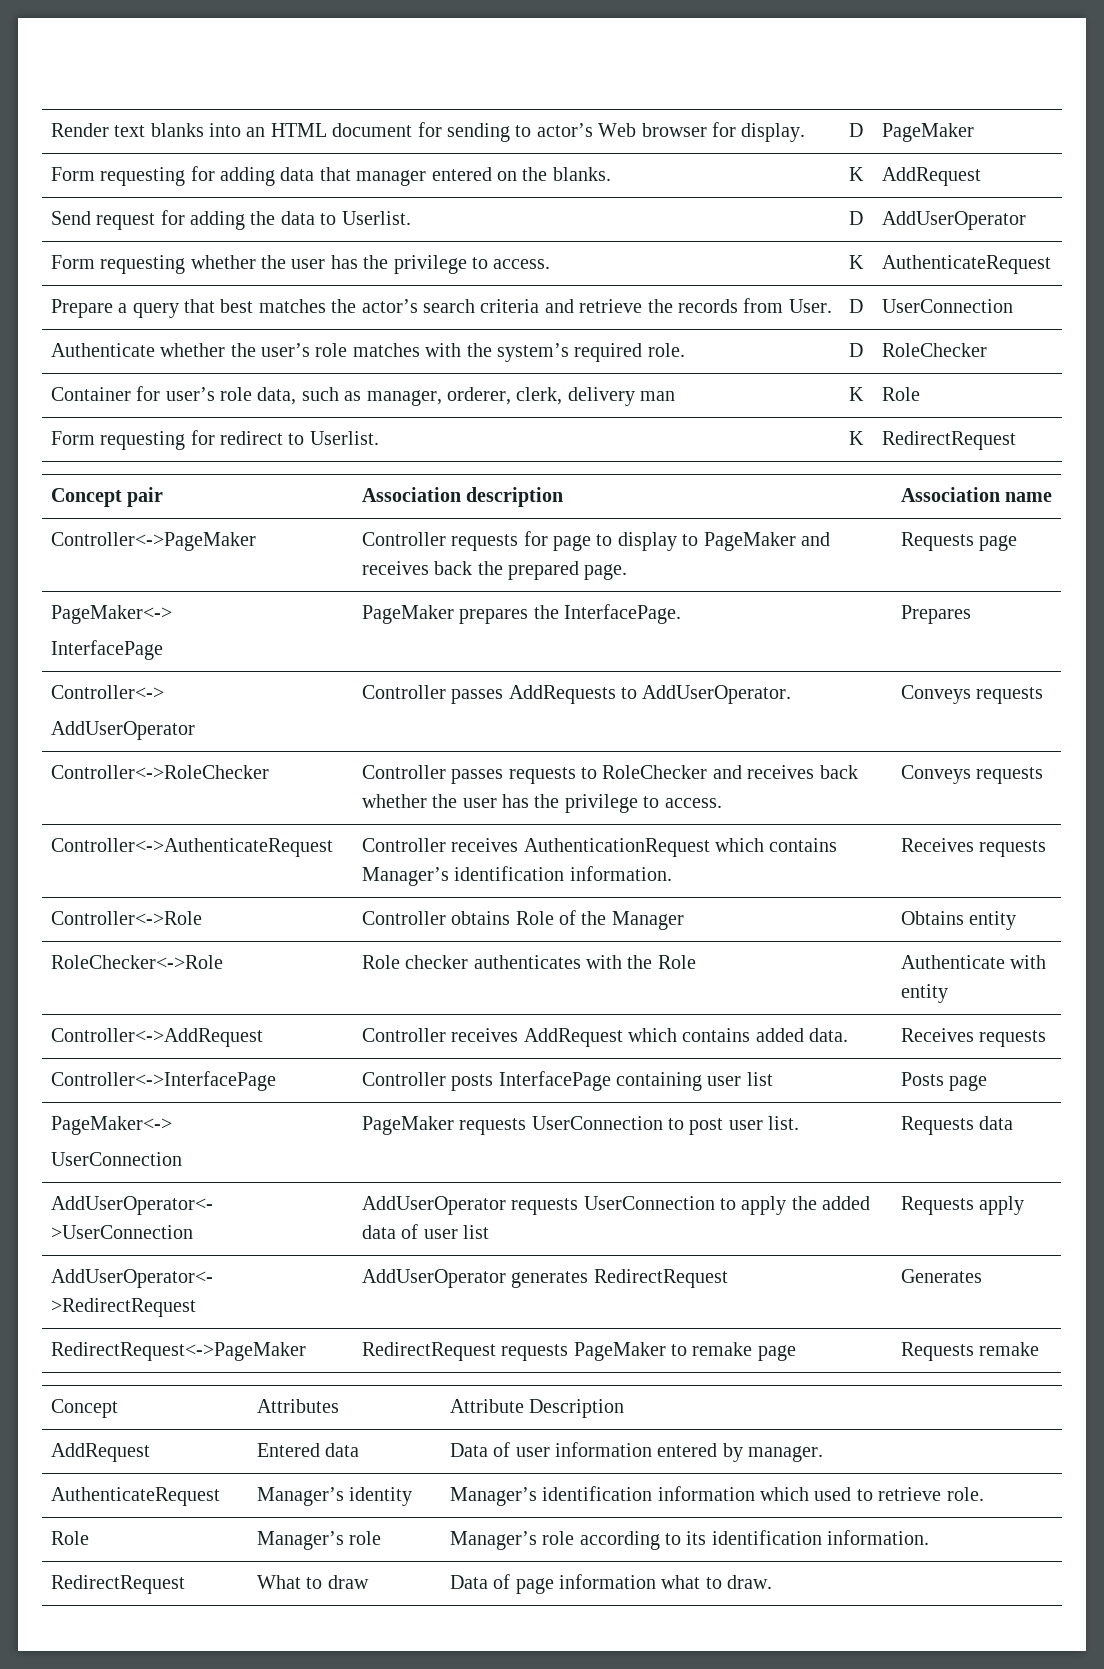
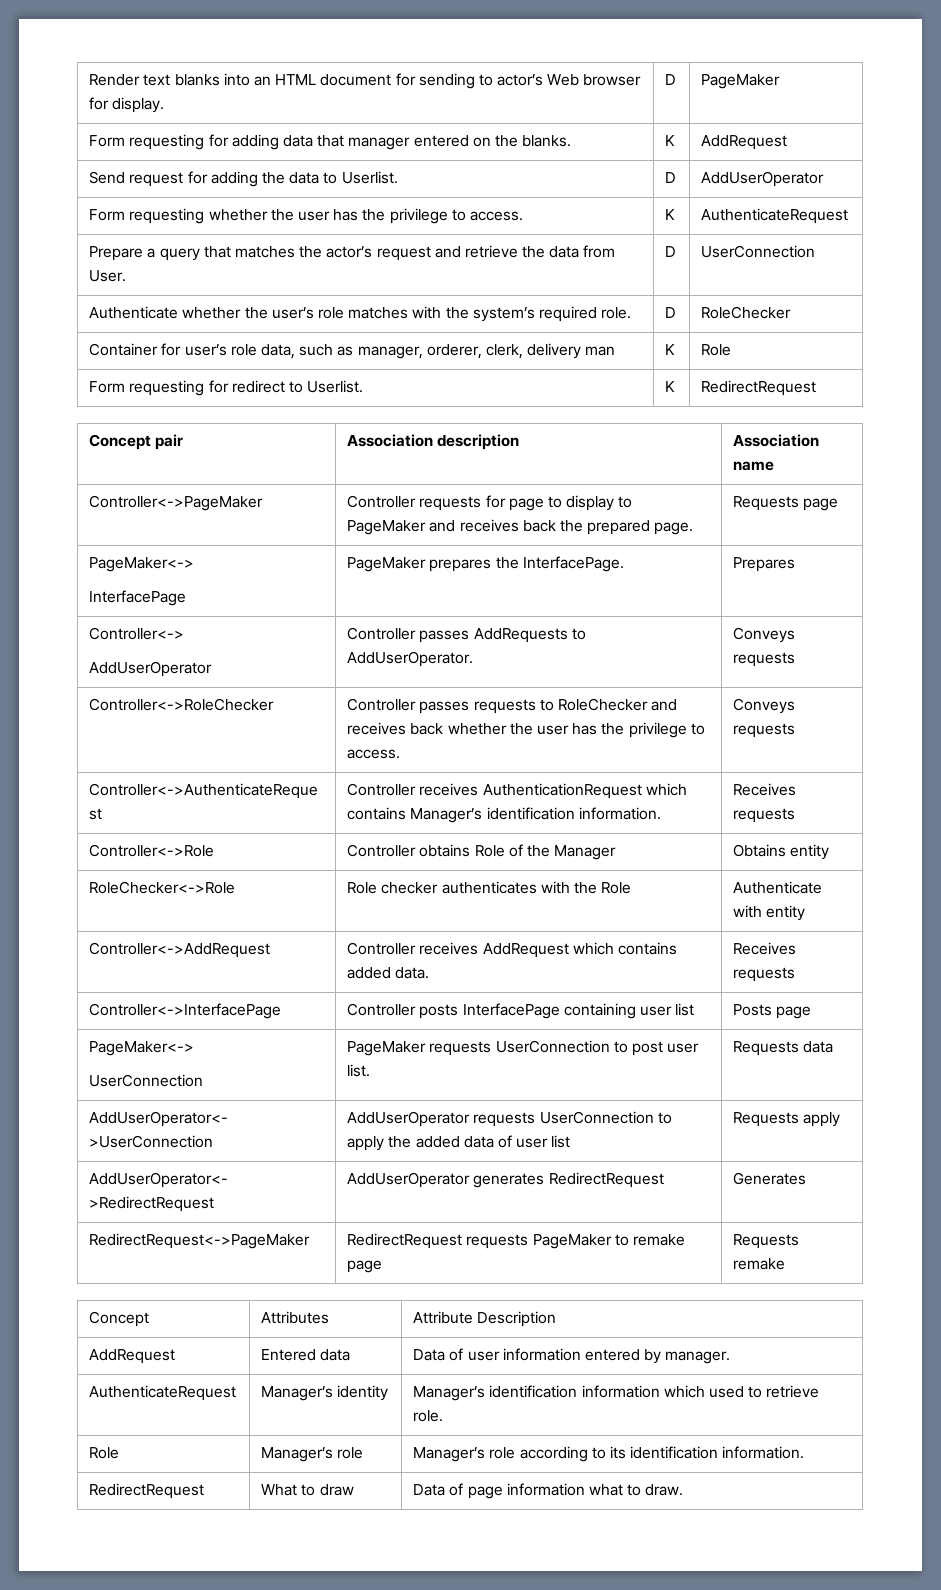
- Prepare a query that best matches the actor’s search criteria and retrieve the records from User. | D | UserConnection
+ Prepare a query that matches the actor’s request and retrieve the data from User. | D | UserConnection

